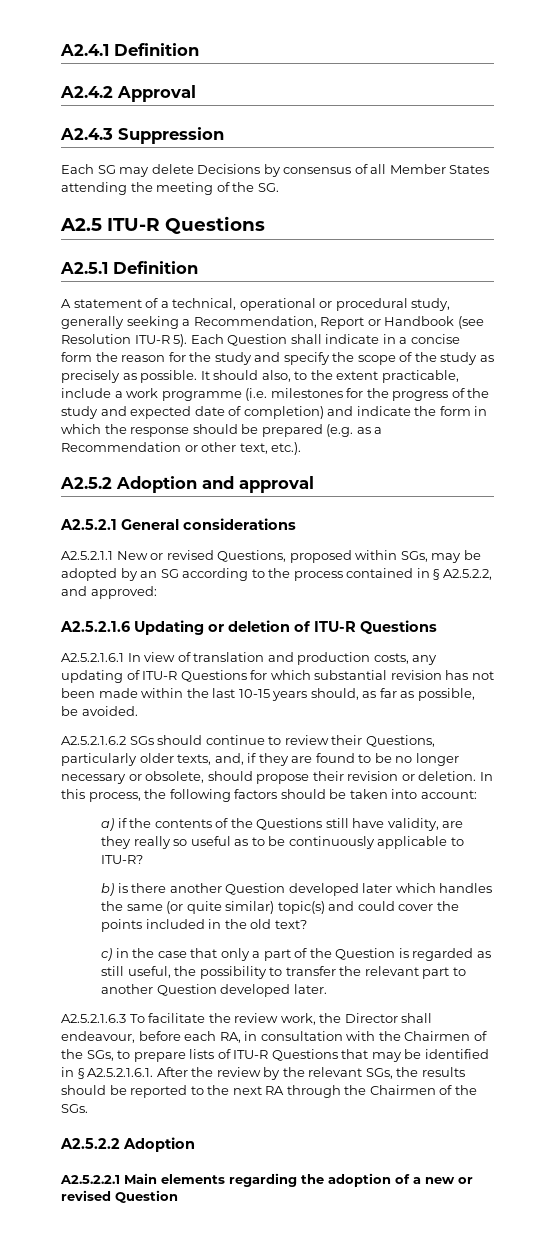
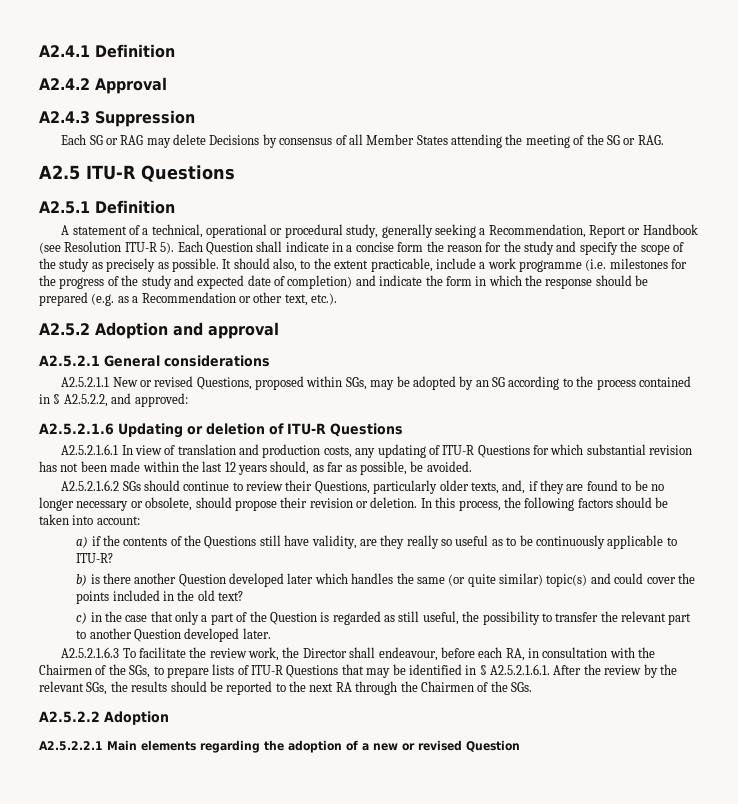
- Each SG may delete Decisions by consensus of all Member States attending the meeting of the SG.
+ Each SG or RAG may delete Decisions by consensus of all Member States attending the meeting of the SG or RAG.
- A2.5.2.1.6.1 In view of translation and production costs, any updating of ITU-R Questions for which substantial revision has not been made within the last 10-15 years should, as far as possible, be avoided.
+ A2.5.2.1.6.1 In view of translation and production costs, any updating of ITU-R Questions for which substantial revision has not been made within the last 12 years should, as far as possible, be avoided.

